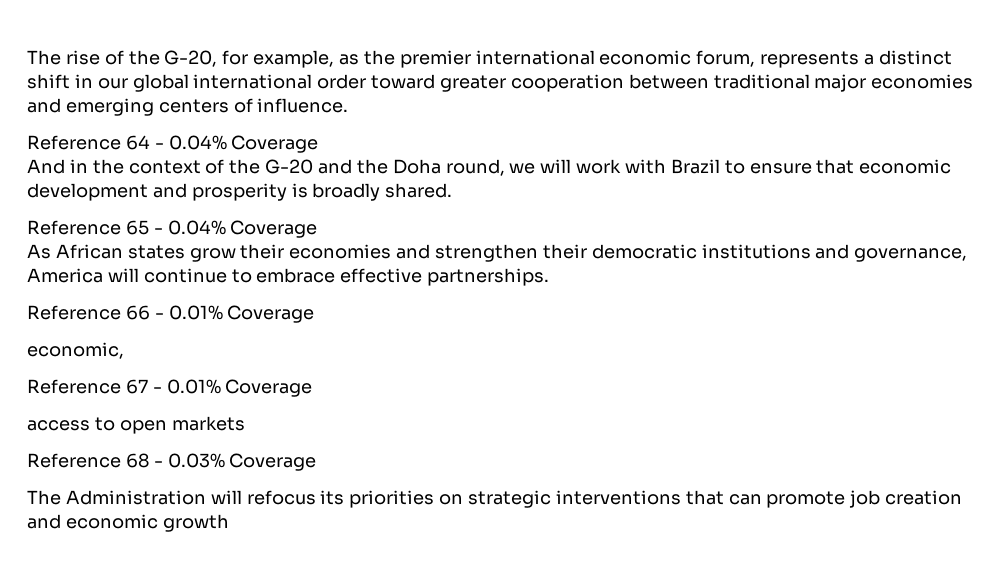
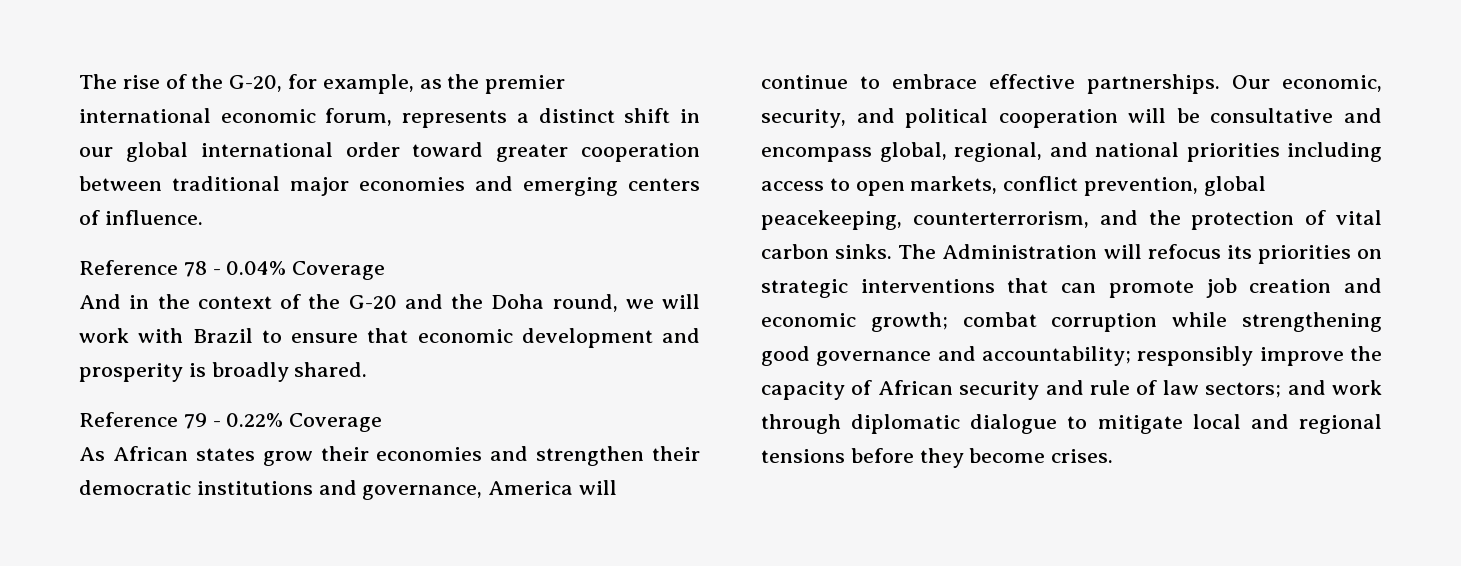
- Reference 64 - 0.04% Coverage
+ Reference 78 - 0.04% Coverage
- Reference 65 - 0.04% Coverage
+ Reference 79 - 0.22% Coverage
- As African states grow their economies and strengthen their democratic institutions and governance, America will continue to embrace effective partnerships.
- Reference 66 - 0.01% Coverage
- economic,
- Reference 67 - 0.01% Coverage
- access to open markets
- Reference 68 - 0.03% Coverage
- The Administration will refocus its priorities on strategic interventions that can promote job creation and economic growth
+ As African states grow their economies and strengthen their democratic institutions and governance, America will continue to embrace effective partnerships. Our economic, security, and political cooperation will be consultative and encompass global, regional, and national priorities including access to open markets, conflict prevention, global peacekeeping, counterterrorism, and the protection of vital carbon sinks. The Administration will refocus its priorities on strategic interventions that can promote job creation and economic growth; combat corruption while strengthening good governance and accountability; responsibly improve the capacity of African security and rule of law sectors; and work through diplomatic dialogue to mitigate local and regional tensions before they become crises.

